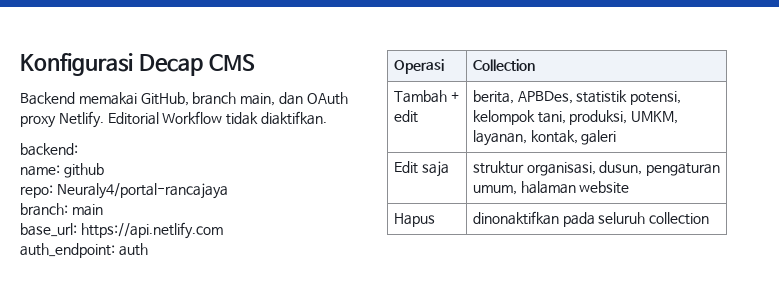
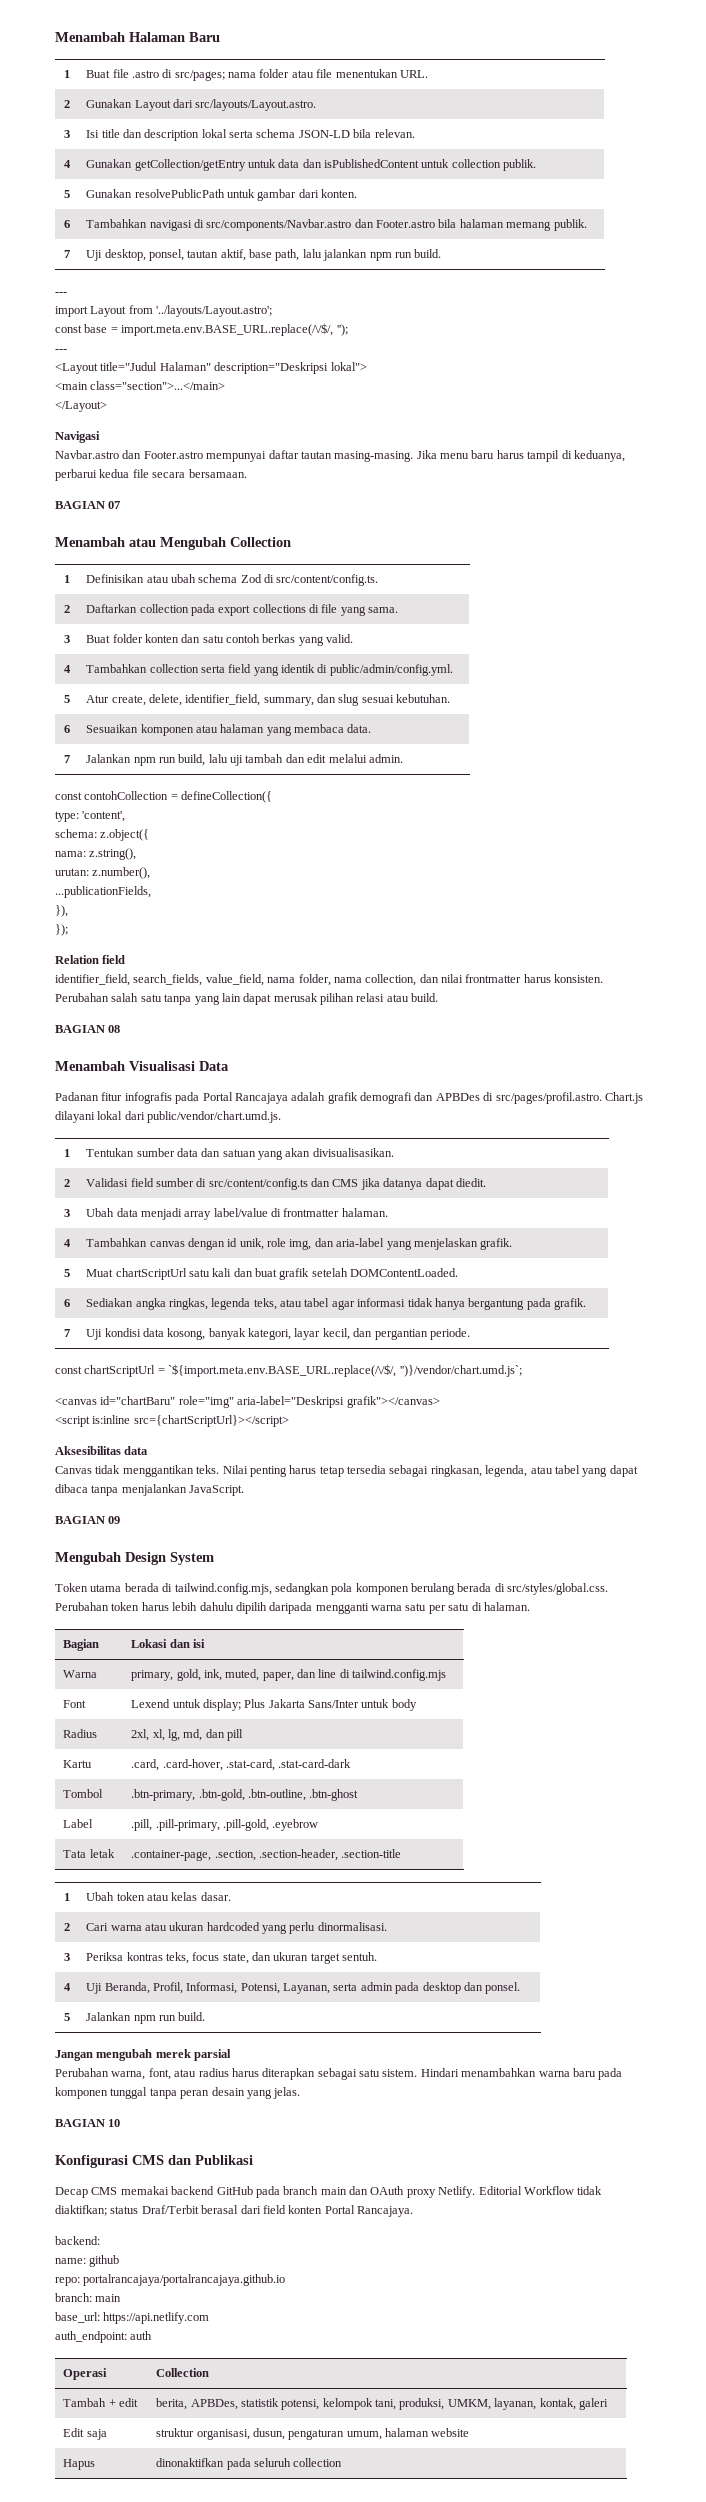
- Konfigurasi Decap CMS
- Backend memakai GitHub, branch main, dan OAuth proxy Netlify.
+ Menambah Halaman Baru
+ 1 | Buat file .astro di src/pages; nama folder atau file menentukan URL.
+ 2 | Gunakan Layout dari src/layouts/Layout.astro.
+ 3 | Isi title dan description lokal serta schema JSON-LD bila relevan.
+ 4 | Gunakan getCollection/getEntry untuk data dan isPublishedContent untuk collection publik.
+ 5 | Gunakan resolvePublicPath untuk gambar dari konten.
+ 6 | Tambahkan navigasi di src/components/Navbar.astro dan Footer.astro bila halaman memang publik.
+ 7 | Uji desktop, ponsel, tautan aktif, base path, lalu jalankan npm run build.
+ ---
+ import Layout from '../layouts/Layout.astro';
+ const base = import.meta.env.BASE_URL.replace(/\/$/, '');
+ ---
+ <Layout title="Judul Halaman" description="Deskripsi lokal">
+ <main class="section">...</main>
+ </Layout>
+ Navigasi
+ Navbar.astro dan Footer.astro mempunyai daftar tautan masing-masing. Jika menu baru harus tampil di keduanya, perbarui kedua file secara bersamaan.
+ BAGIAN 07
+ Menambah atau Mengubah Collection
+ 1 | Definisikan atau ubah schema Zod di src/content/config.ts.
+ 2 | Daftarkan collection pada export collections di file yang sama.
+ 3 | Buat folder konten dan satu contoh berkas yang valid.
+ 4 | Tambahkan collection serta field yang identik di public/admin/config.yml.
+ 5 | Atur create, delete, identifier_field, summary, dan slug sesuai kebutuhan.
+ 6 | Sesuaikan komponen atau halaman yang membaca data.
+ 7 | Jalankan npm run build, lalu uji tambah dan edit melalui admin.
+ const contohCollection = defineCollection({
+ type: 'content',
+ schema: z.object({
+ nama: z.string(),
+ urutan: z.number(),
+ ...publicationFields,
+ }),
+ });
+ Relation field
+ identifier_field, search_fields, value_field, nama folder, nama collection, dan nilai frontmatter harus konsisten. Perubahan salah satu tanpa yang lain dapat merusak pilihan relasi atau build.
+ BAGIAN 08
+ Menambah Visualisasi Data
+ Padanan fitur infografis pada Portal Rancajaya adalah grafik demografi dan APBDes di src/pages/profil.astro. Chart.js dilayani lokal dari public/vendor/chart.umd.js.
+ 1 | Tentukan sumber data dan satuan yang akan divisualisasikan.
+ 2 | Validasi field sumber di src/content/config.ts dan CMS jika datanya dapat diedit.
+ 3 | Ubah data menjadi array label/value di frontmatter halaman.
+ 4 | Tambahkan canvas dengan id unik, role img, dan aria-label yang menjelaskan grafik.
+ 5 | Muat chartScriptUrl satu kali dan buat grafik setelah DOMContentLoaded.
+ 6 | Sediakan angka ringkas, legenda teks, atau tabel agar informasi tidak hanya bergantung pada grafik.
+ 7 | Uji kondisi data kosong, banyak kategori, layar kecil, dan pergantian periode.
+ const chartScriptUrl = `${import.meta.env.BASE_URL.replace(/\/$/, '')}/vendor/chart.umd.js`;
+ <canvas id="chartBaru" role="img" aria-label="Deskripsi grafik"></canvas>
+ <script is:inline src={chartScriptUrl}></script>
+ Aksesibilitas data
+ Canvas tidak menggantikan teks. Nilai penting harus tetap tersedia sebagai ringkasan, legenda, atau tabel yang dapat dibaca tanpa menjalankan JavaScript.
+ BAGIAN 09
+ Mengubah Design System
+ Token utama berada di tailwind.config.mjs, sedangkan pola komponen berulang berada di src/styles/global.css. Perubahan token harus lebih dahulu dipilih daripada mengganti warna satu per satu di halaman.
+ Bagian | Lokasi dan isi
+ Warna | primary, gold, ink, muted, paper, dan line di tailwind.config.mjs
+ Font | Lexend untuk display; Plus Jakarta Sans/Inter untuk body
+ Radius | 2xl, xl, lg, md, dan pill
+ Kartu | .card, .card-hover, .stat-card, .stat-card-dark
+ Tombol | .btn-primary, .btn-gold, .btn-outline, .btn-ghost
+ Label | .pill, .pill-primary, .pill-gold, .eyebrow
+ Tata letak | .container-page, .section, .section-header, .section-title
+ 1 | Ubah token atau kelas dasar.
+ 2 | Cari warna atau ukuran hardcoded yang perlu dinormalisasi.
+ 3 | Periksa kontras teks, focus state, dan ukuran target sentuh.
+ 4 | Uji Beranda, Profil, Informasi, Potensi, Layanan, serta admin pada desktop dan ponsel.
+ 5 | Jalankan npm run build.
+ Jangan mengubah merek parsial
+ Perubahan warna, font, atau radius harus diterapkan sebagai satu sistem. Hindari menambahkan warna baru pada komponen tunggal tanpa peran desain yang jelas.
+ BAGIAN 10
+ Konfigurasi CMS dan Publikasi
+ Decap CMS memakai backend GitHub pada branch main dan OAuth proxy Netlify.
- Editorial Workflow tidak diaktifkan.
+ Editorial Workflow tidak diaktifkan; status Draf/Terbit berasal dari field konten Portal Rancajaya.
- repo: Neuraly4/portal-rancajaya
+ repo: portalrancajaya/portalrancajaya.github.io

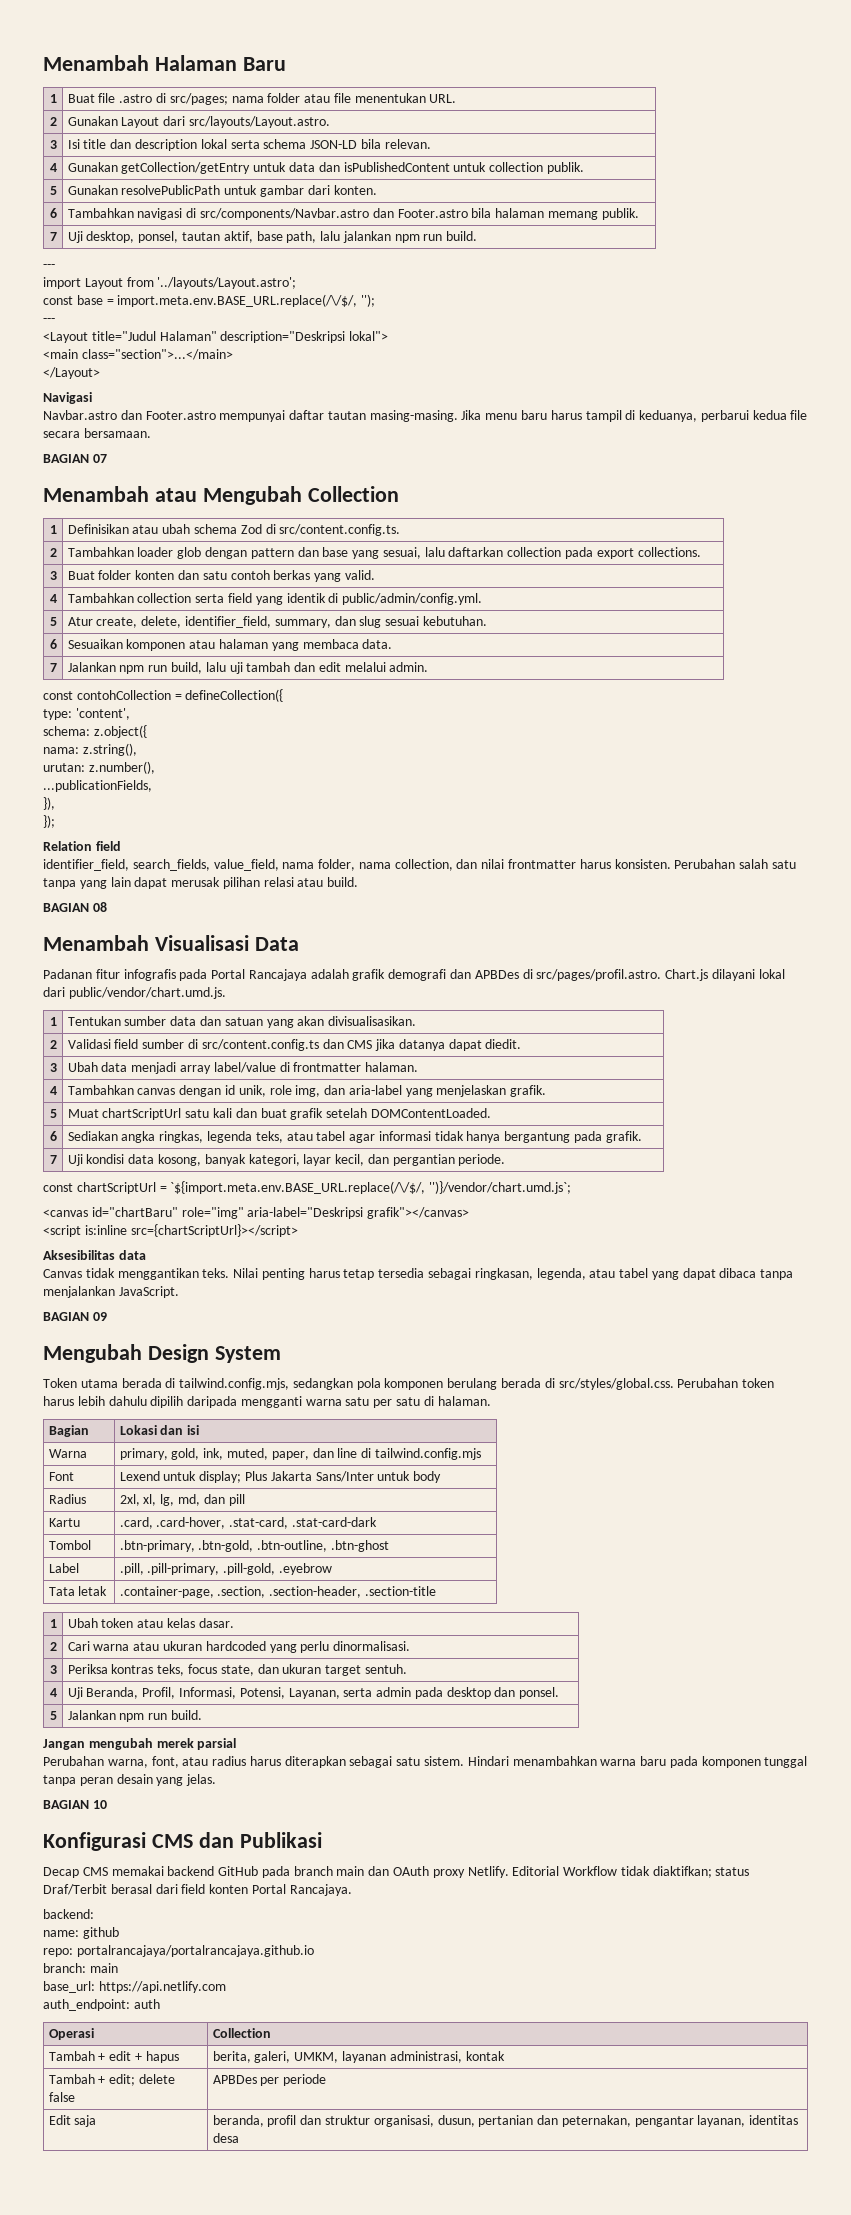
- 1 | Definisikan atau ubah schema Zod di src/content/config.ts.
- 2 | Daftarkan collection pada export collections di file yang sama.
+ 1 | Definisikan atau ubah schema Zod di src/content.config.ts.
+ 2 | Tambahkan loader glob dengan pattern dan base yang sesuai, lalu daftarkan collection pada export collections.
- 2 | Validasi field sumber di src/content/config.ts dan CMS jika datanya dapat diedit.
+ 2 | Validasi field sumber di src/content.config.ts dan CMS jika datanya dapat diedit.
- Tambah + edit | berita, APBDes, statistik potensi, kelompok tani, produksi, UMKM, layanan, kontak, galeri
- Edit saja | struktur organisasi, dusun, pengaturan umum, halaman website
- Hapus | dinonaktifkan pada seluruh collection
+ Tambah + edit + hapus | berita, galeri, UMKM, layanan administrasi, kontak
+ Tambah + edit; delete false | APBDes per periode
+ Edit saja | beranda, profil dan struktur organisasi, dusun, pertanian dan peternakan, pengantar layanan, identitas desa

